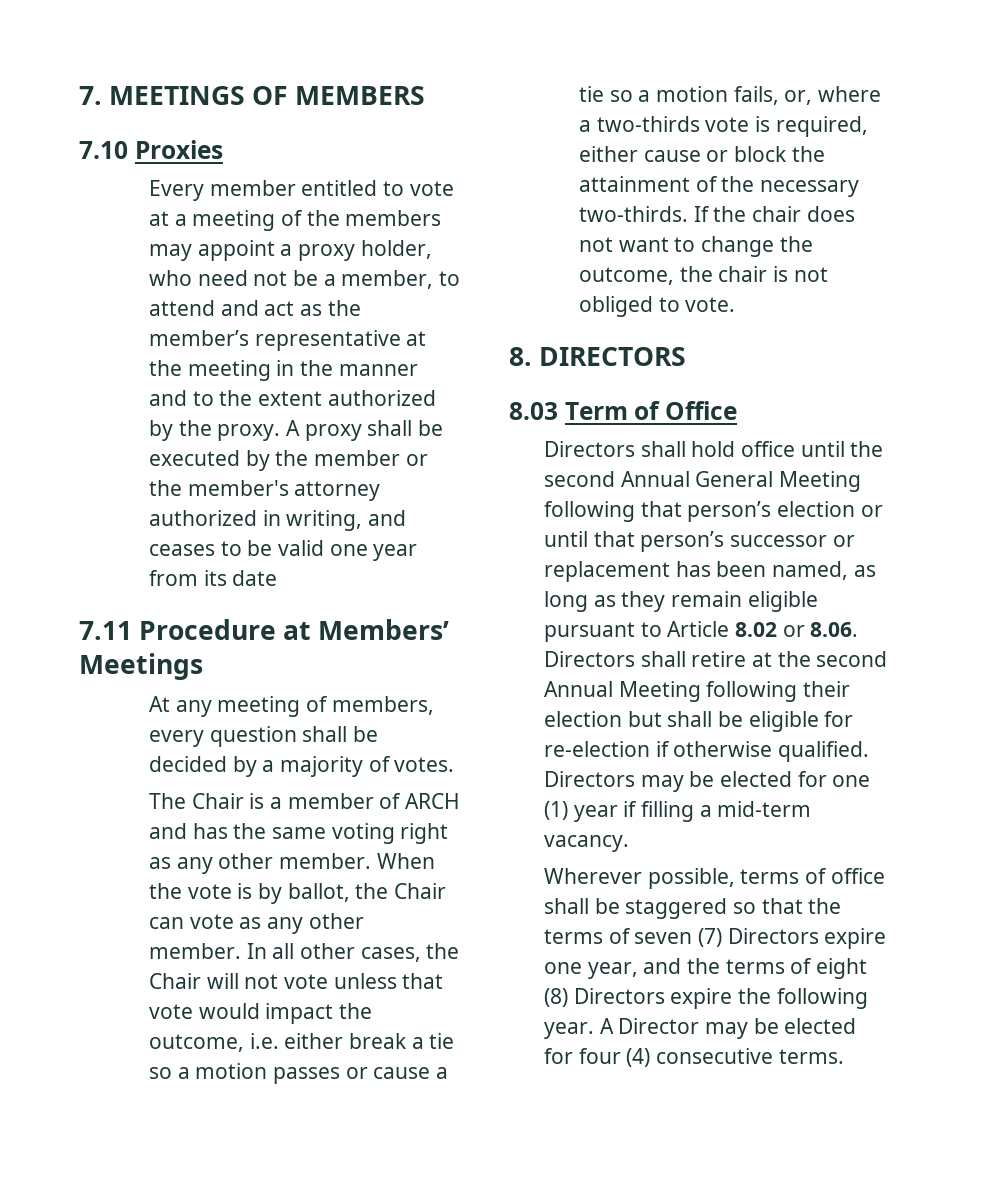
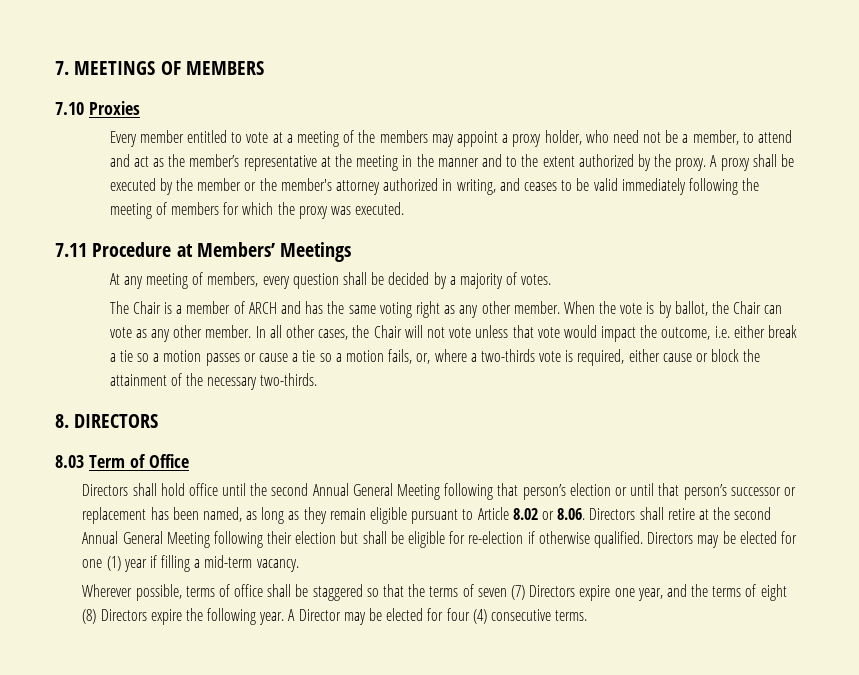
- A proxy shall be executed by the member or the member's attorney authorized in writing, and ceases to be valid one year from its date
+ A proxy shall be executed by the member or the member's attorney authorized in writing, and ceases to be valid immediately following the meeting of members for which the proxy was executed.
- If the chair does not want to change the outcome, the chair is not obliged to vote.
- Directors shall hold office until the second Annual General Meeting following that person’s election or until that person’s successor or replacement has been named, as long as they remain eligible pursuant to Article 8.02 or 8.06. Directors shall retire at the second Annual Meeting following their election but shall be eligible for re-election if otherwise qualified.
+ Directors shall hold office until the second Annual General Meeting following that person’s election or until that person’s successor or replacement has been named, as long as they remain eligible pursuant to Article 8.02 or 8.06. Directors shall retire at the second Annual General Meeting following their election but shall be eligible for re-election if otherwise qualified.

